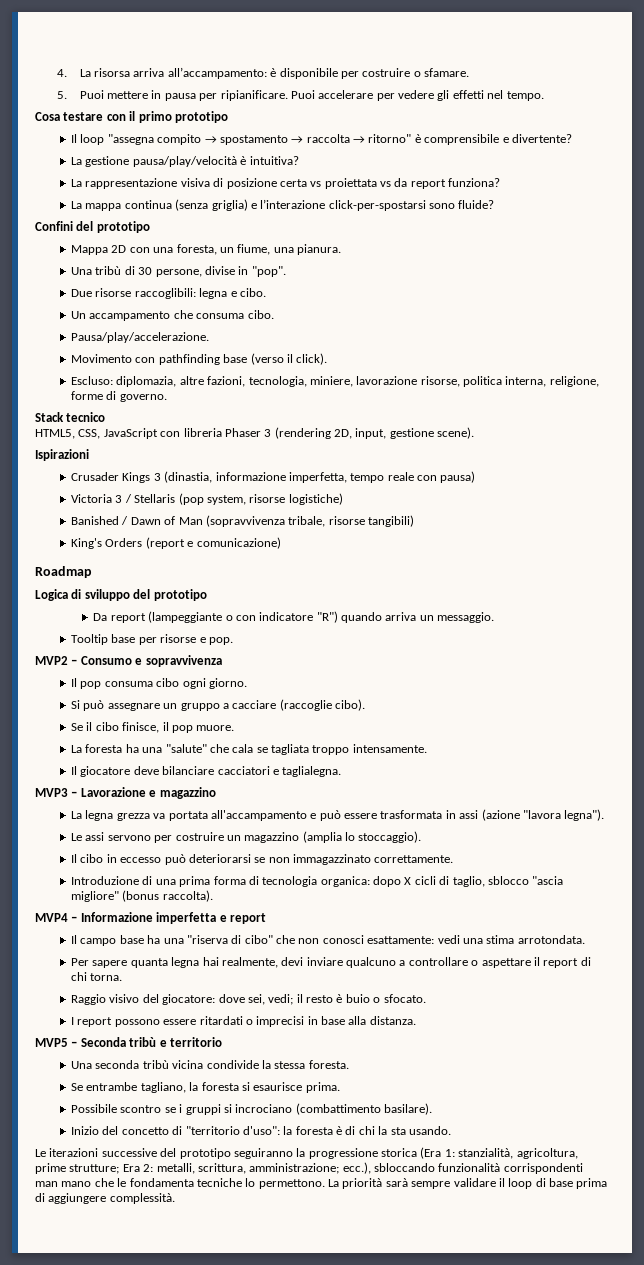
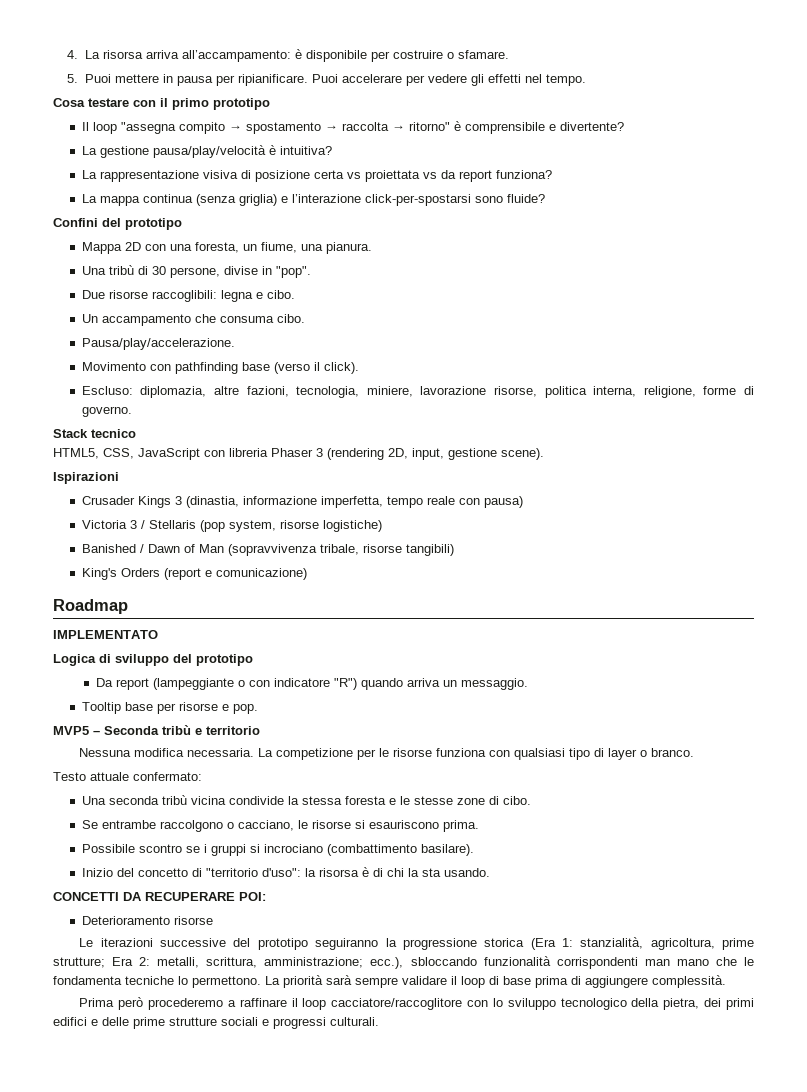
+ IMPLEMENTATO
- MVP2 – Consumo e sopravvivenza
- Il pop consuma cibo ogni giorno.
- Si può assegnare un gruppo a cacciare (raccoglie cibo).
- Se il cibo finisce, il pop muore.
- La foresta ha una "salute" che cala se tagliata troppo intensamente.
- Il giocatore deve bilanciare cacciatori e taglialegna.
- MVP3 – Lavorazione e magazzino
- La legna grezza va portata all'accampamento e può essere trasformata in assi (azione "lavora legna").
- Le assi servono per costruire un magazzino (amplia lo stoccaggio).
- Il cibo in eccesso può deteriorarsi se non immagazzinato correttamente.
- Introduzione di una prima forma di tecnologia organica: dopo X cicli di taglio, sblocco "ascia migliore" (bonus raccolta).
- MVP4 – Informazione imperfetta e report
- Il campo base ha una "riserva di cibo" che non conosci esattamente: vedi una stima arrotondata.
- Per sapere quanta legna hai realmente, devi inviare qualcuno a controllare o aspettare il report di chi torna.
- Raggio visivo del giocatore: dove sei, vedi; il resto è buio o sfocato.
- I report possono essere ritardati o imprecisi in base alla distanza.
+ Nessuna modifica necessaria. La competizione per le risorse funziona con qualsiasi tipo di layer o branco.
+ Testo attuale confermato:
- Una seconda tribù vicina condivide la stessa foresta.
- Se entrambe tagliano, la foresta si esaurisce prima.
+ Una seconda tribù vicina condivide la stessa foresta e le stesse zone di cibo.
+ Se entrambe raccolgono o cacciano, le risorse si esauriscono prima.
- Inizio del concetto di "territorio d'uso": la foresta è di chi la sta usando.
+ Inizio del concetto di "territorio d'uso": la risorsa è di chi la sta usando.
+ CONCETTI DA RECUPERARE POI:
+ Deterioramento risorse
+ Prima però procederemo a raffinare il loop cacciatore/raccoglitore con lo sviluppo tecnologico della pietra, dei primi edifici e delle prime strutture sociali e progressi culturali.

